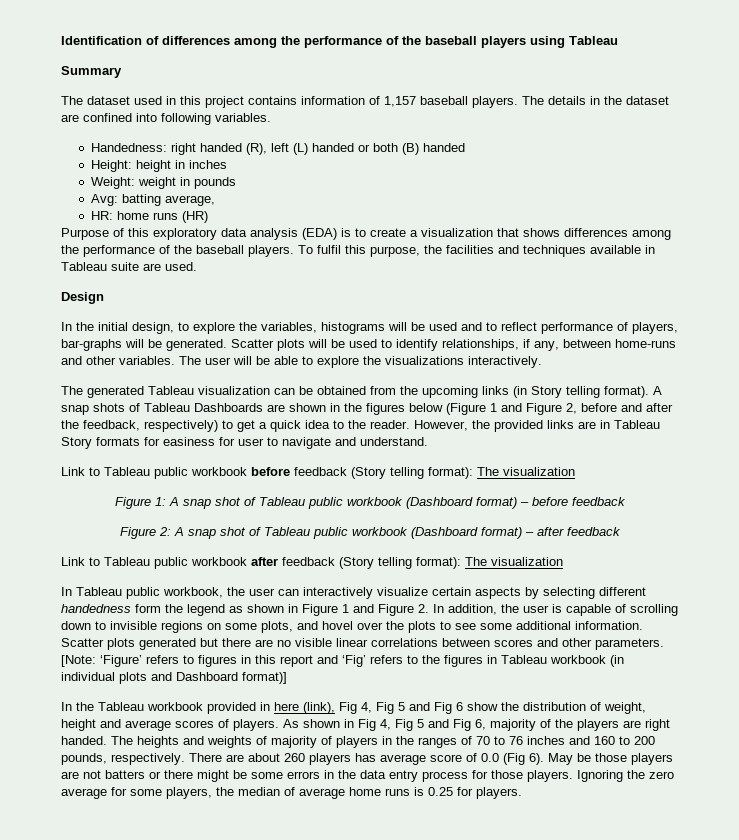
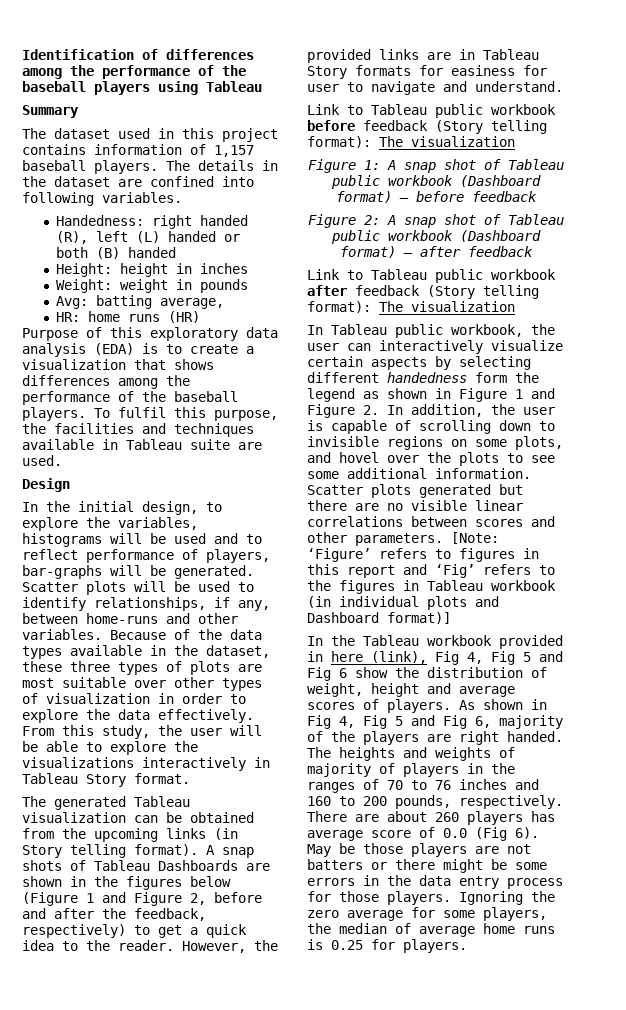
- The user will be able to explore the visualizations interactively.
+ Because of the data types available in the dataset, these three types of plots are most suitable over other types of visualization in order to explore the data effectively. From this study, the user will be able to explore the visualizations interactively in Tableau Story format.

